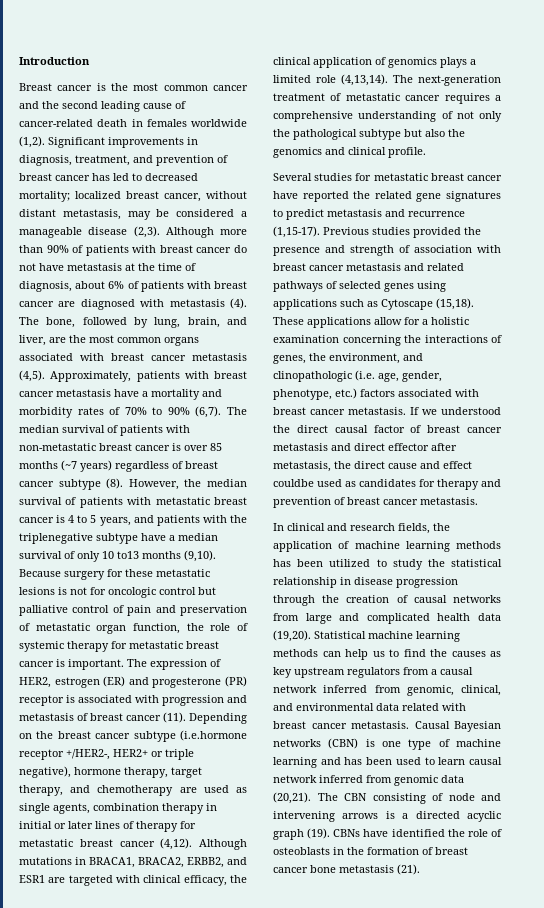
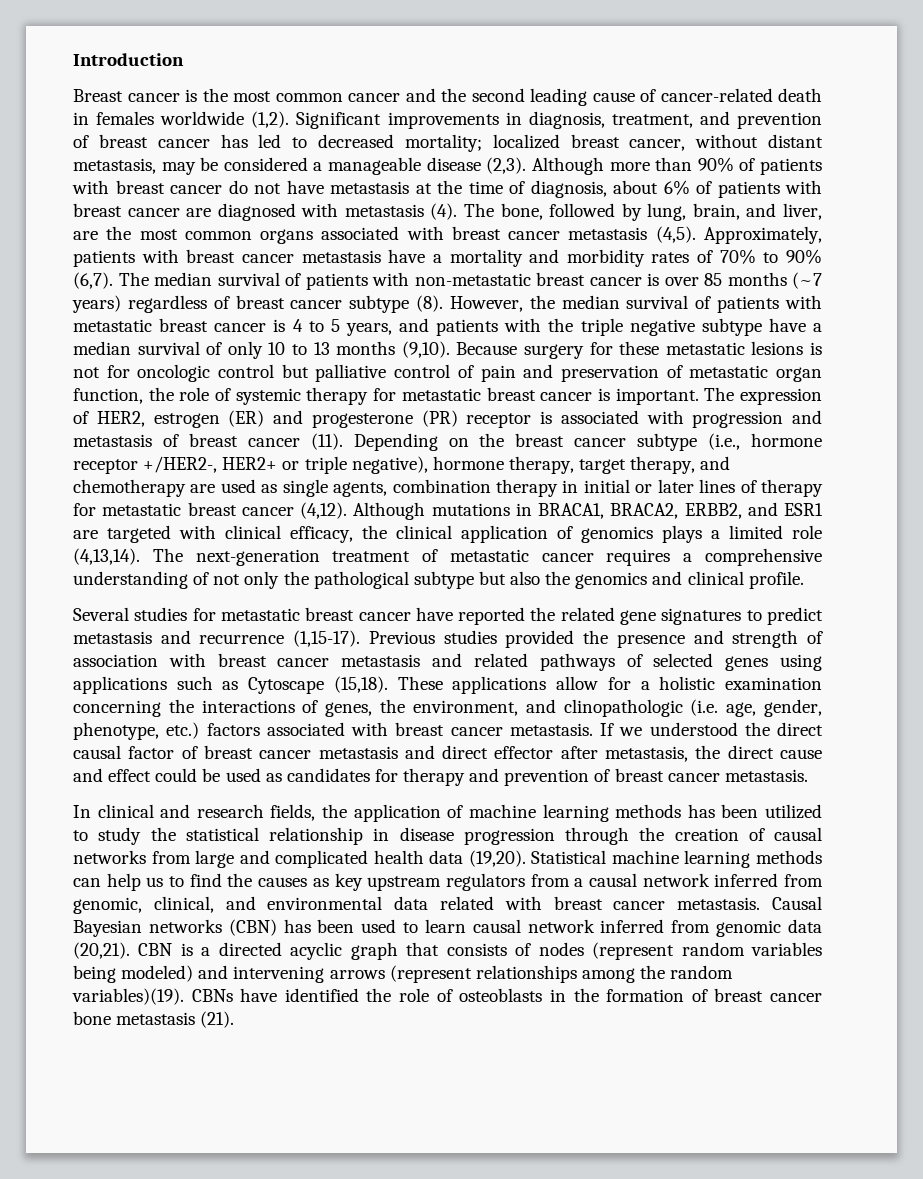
- However, the median survival of patients with metastatic breast cancer is 4 to 5 years, and patients with the triplenegative subtype have a median survival of only 10 to13 months (9,10).
+ However, the median survival of patients with metastatic breast cancer is 4 to 5 years, and patients with the triple negative subtype have a median survival of only 10 to 13 months (9,10).
- Depending on the breast cancer subtype (i.e.hormone receptor +/HER2-, HER2+ or triple negative), hormone therapy, target therapy, and chemotherapy are used as single agents, combination therapy in initial or later lines of therapy for metastatic breast cancer (4,12).
+ Depending on the breast cancer subtype (i.e., hormone receptor +/HER2-, HER2+ or triple negative), hormone therapy, target therapy, and chemotherapy are used as single agents, combination therapy in initial or later lines of therapy for metastatic breast cancer (4,12).
- If we understood the direct causal factor of breast cancer metastasis and direct effector after metastasis, the direct cause and effect couldbe used as candidates for therapy and prevention of breast cancer metastasis.
+ If we understood the direct causal factor of breast cancer metastasis and direct effector after metastasis, the direct cause and effect could be used as candidates for therapy and prevention of breast cancer metastasis.
- Causal Bayesian networks (CBN) is one type of machine learning and has been used to learn causal network inferred from genomic data (20,21).
+ Causal Bayesian networks (CBN) has been used to learn causal network inferred from genomic data (20,21).
- The CBN consisting of node and intervening arrows is a directed acyclic graph (19).
+ CBN is a directed acyclic graph that consists of nodes (represent random variables being modeled) and intervening arrows (represent relationships among the random variables)(19).

